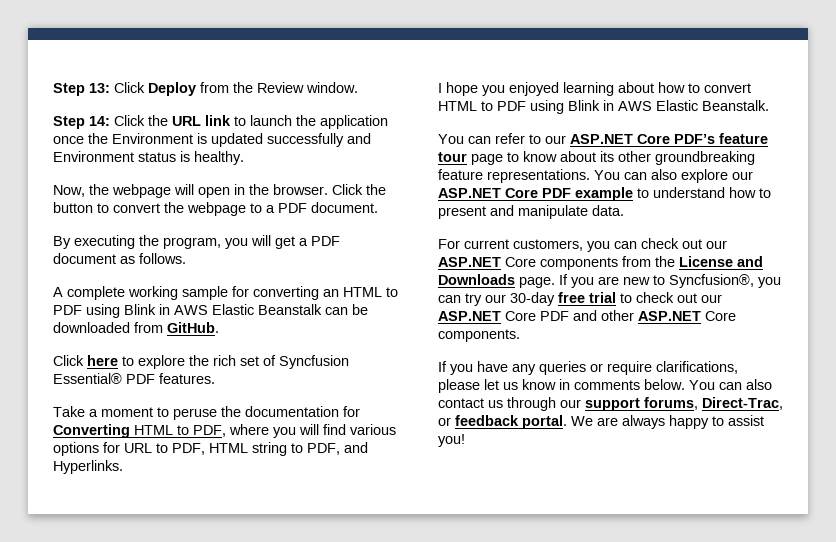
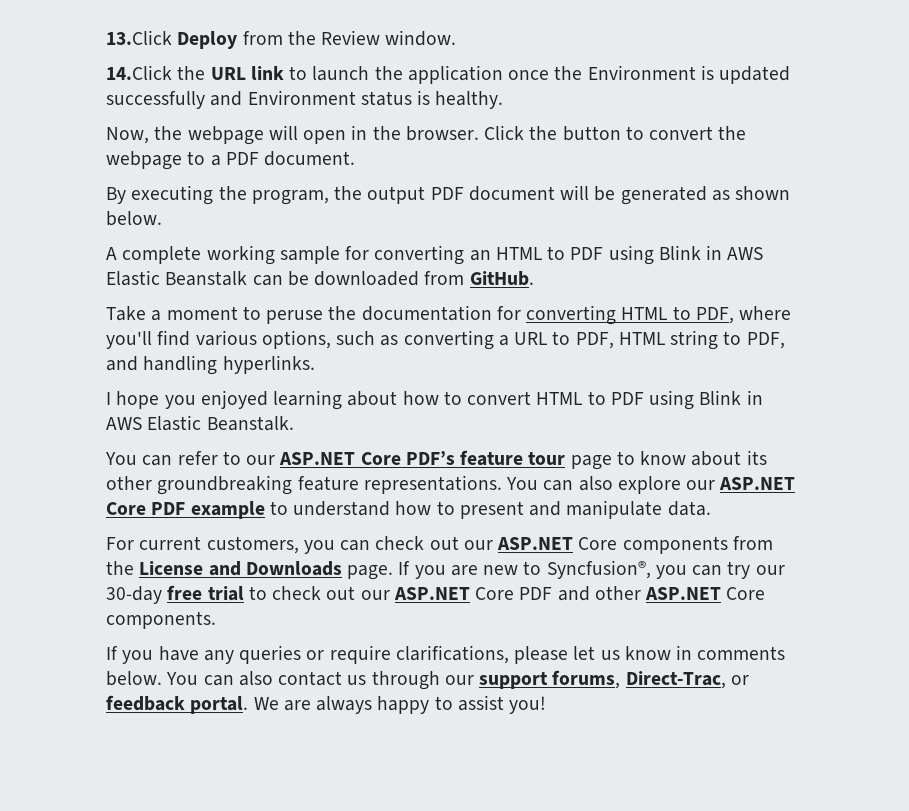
- Step 13: Click Deploy from the Review window.
+ 13.Click Deploy from the Review window.
- Step 14: Click the URL link to launch the application once the Environment is updated successfully and Environment status is healthy.
+ 14.Click the URL link to launch the application once the Environment is updated successfully and Environment status is healthy.
- By executing the program, you will get a PDF document as follows.
+ By executing the program, the output PDF document will be generated as shown below.
- Click here to explore the rich set of Syncfusion Essential® PDF features.
- Take a moment to peruse the documentation for Converting HTML to PDF, where you will find various options for URL to PDF, HTML string to PDF, and Hyperlinks.
+ Take a moment to peruse the documentation for converting HTML to PDF, where you'll find various options, such as converting a URL to PDF, HTML string to PDF, and handling hyperlinks.

